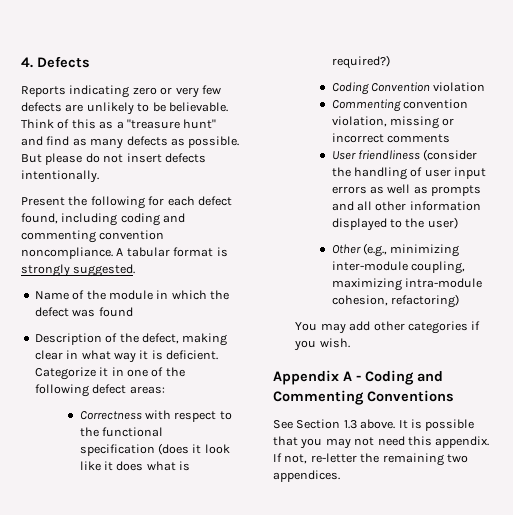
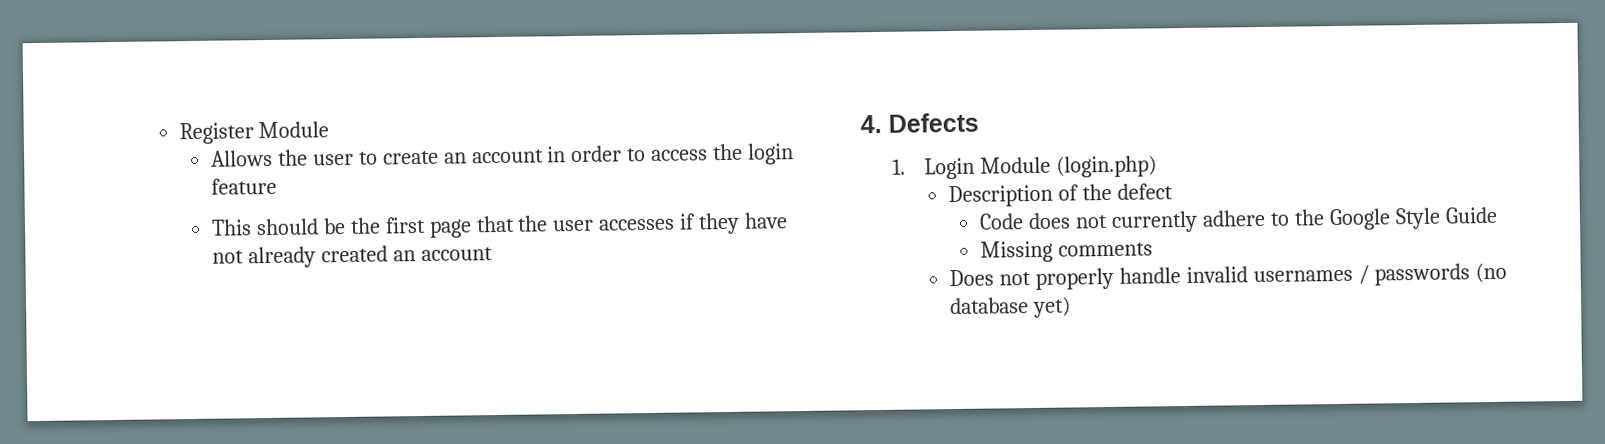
+ Register Module
+ Allows the user to create an account in order to access the login feature
+ This should be the first page that the user accesses if they have not already created an account
  4. Defects
- Reports indicating zero or very few defects are unlikely to be believable. Think of this as a "treasure hunt" and find as many defects as possible. But please do not insert defects intentionally.
- Present the following for each defect found, including coding and commenting convention noncompliance. A tabular format is strongly suggested.
- Name of the module in which the defect was found
- Description of the defect, making clear in what way it is deficient. Categorize it in one of the following defect areas:
- Correctness with respect to the functional specification (does it look like it does what is required?)
- Coding Convention violation
- Commenting convention violation, missing or incorrect comments
- User friendliness (consider the handling of user input errors as well as prompts and all other information displayed to the user)
- Other (e.g., minimizing inter-module coupling, maximizing intra-module cohesion, refactoring)
- You may add other categories if you wish.
- Appendix A - Coding and Commenting Conventions
- See Section 1.3 above. It is possible that you may not need this appendix. If not, re-letter the remaining two appendices.
+ 1. Login Module (login.php)
+ Description of the defect
+ Code does not currently adhere to the Google Style Guide
+ Missing comments
+ Does not properly handle invalid usernames / passwords (no database yet)

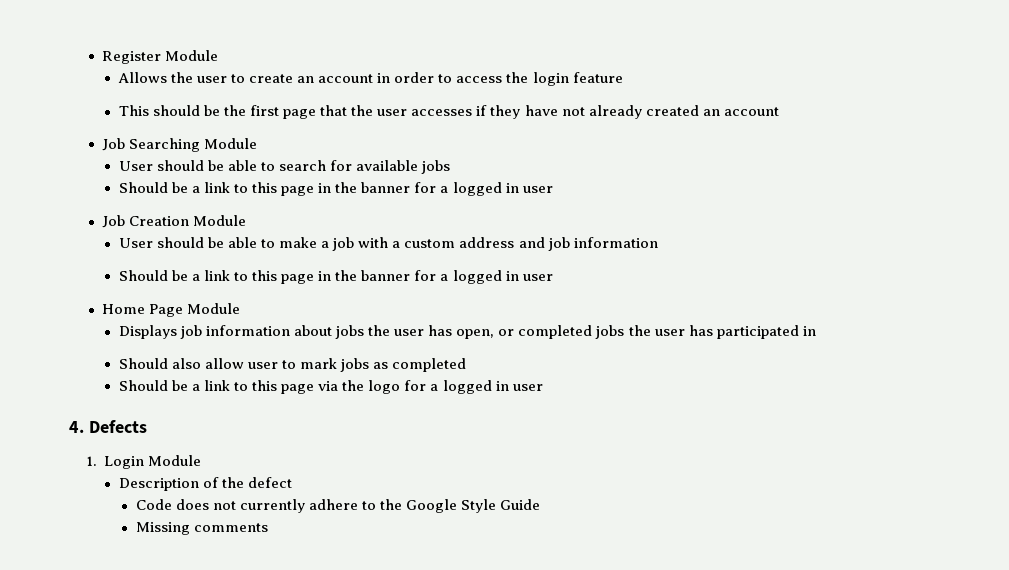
+ Job Searching Module
+ User should be able to search for available jobs
+ Should be a link to this page in the banner for a logged in user
+ Job Creation Module
+ User should be able to make a job with a custom address and job information
+ Should be a link to this page in the banner for a logged in user
+ Home Page Module
+ Displays job information about jobs the user has open, or completed jobs the user has participated in
+ Should also allow user to mark jobs as completed
+ Should be a link to this page via the logo for a logged in user
- 1. Login Module (login.php)
+ 1. Login Module
- Does not properly handle invalid usernames / passwords (no database yet)

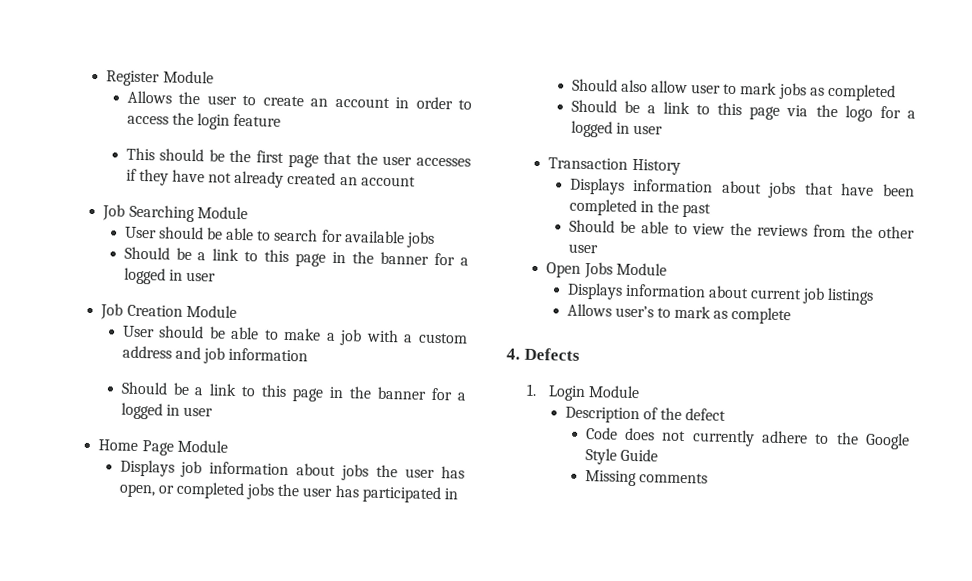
+ Transaction History
+ Displays information about jobs that have been completed in the past
+ Should be able to view the reviews from the other user
+ Open Jobs Module
+ Displays information about current job listings
+ Allows user’s to mark as complete

